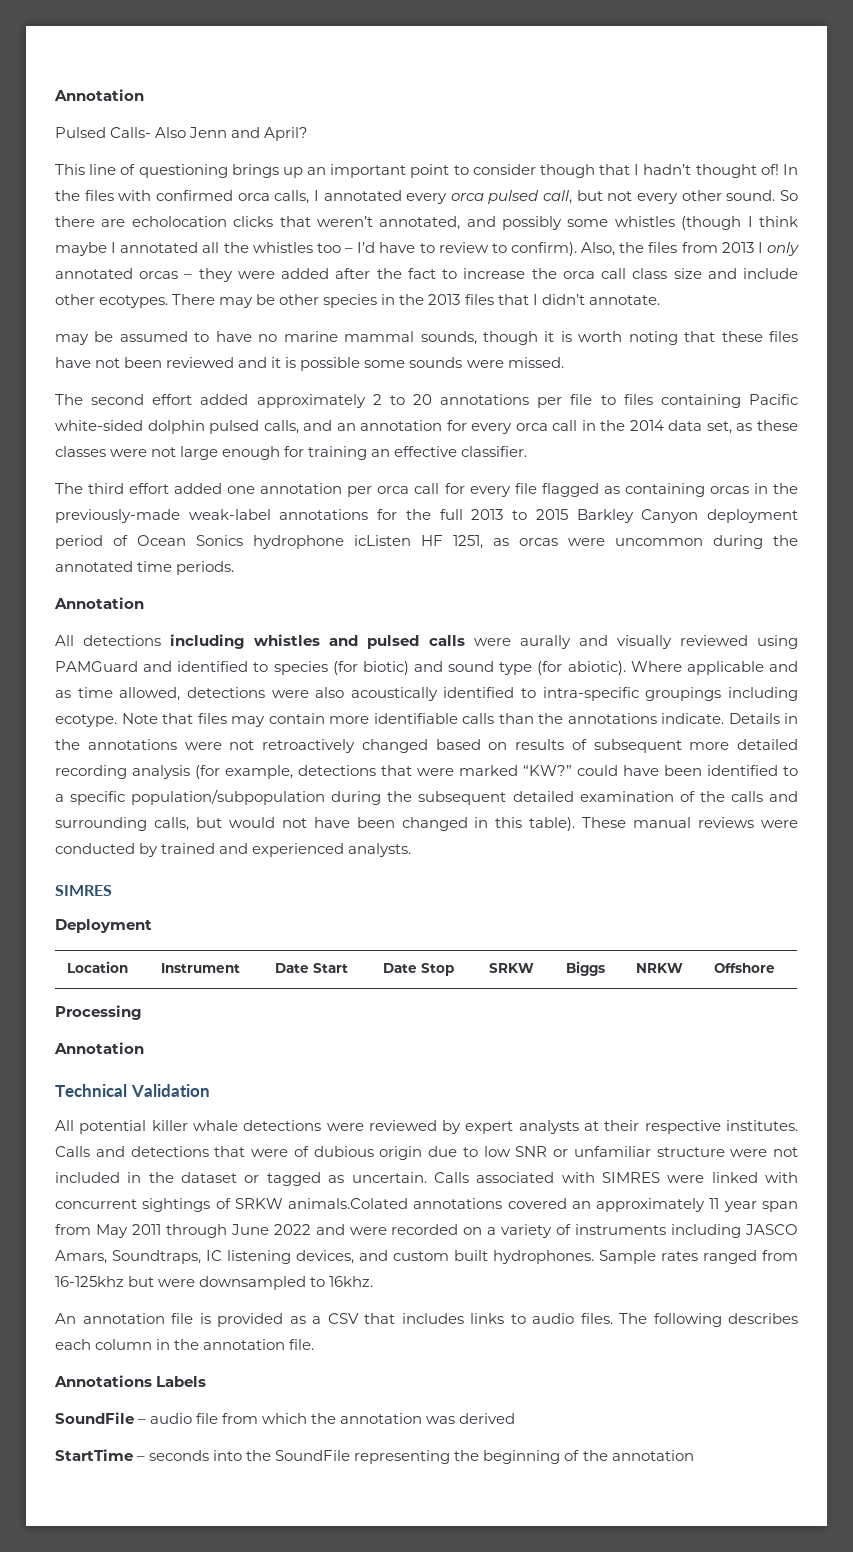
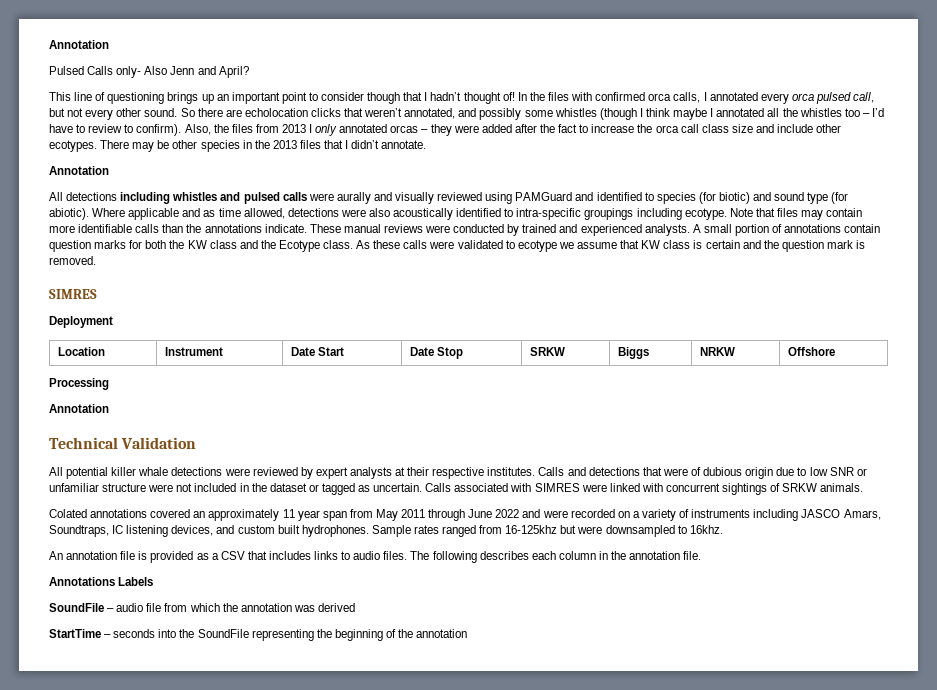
- Pulsed Calls- Also Jenn and April?
+ Pulsed Calls only- Also Jenn and April?
- may be assumed to have no marine mammal sounds, though it is worth noting that these files have not been reviewed and it is possible some sounds were missed.
- The second effort added approximately 2 to 20 annotations per file to files containing Pacific white-sided dolphin pulsed calls, and an annotation for every orca call in the 2014 data set, as these classes were not large enough for training an effective classifier.
- The third effort added one annotation per orca call for every file flagged as containing orcas in the previously-made weak-label annotations for the full 2013 to 2015 Barkley Canyon deployment period of Ocean Sonics hydrophone icListen HF 1251, as orcas were uncommon during the annotated time periods.
- Details in the annotations were not retroactively changed based on results of subsequent more detailed recording analysis (for example, detections that were marked “KW?” could have been identified to a specific population/subpopulation during the subsequent detailed examination of the calls and surrounding calls, but would not have been changed in this table).
+ A small portion of annotations contain question marks for both the KW class and the Ecotype class. As these calls were validated to ecotype we assume that KW class is certain and the question mark is removed.
- Calls associated with SIMRES were linked with concurrent sightings of SRKW animals.Colated annotations covered an approximately 11 year span from May 2011 through June 2022 and were recorded on a variety of instruments including JASCO Amars, Soundtraps, IC listening devices, and custom built hydrophones.
+ Calls associated with SIMRES were linked with concurrent sightings of SRKW animals.
+ Colated annotations covered an approximately 11 year span from May 2011 through June 2022 and were recorded on a variety of instruments including JASCO Amars, Soundtraps, IC listening devices, and custom built hydrophones.

